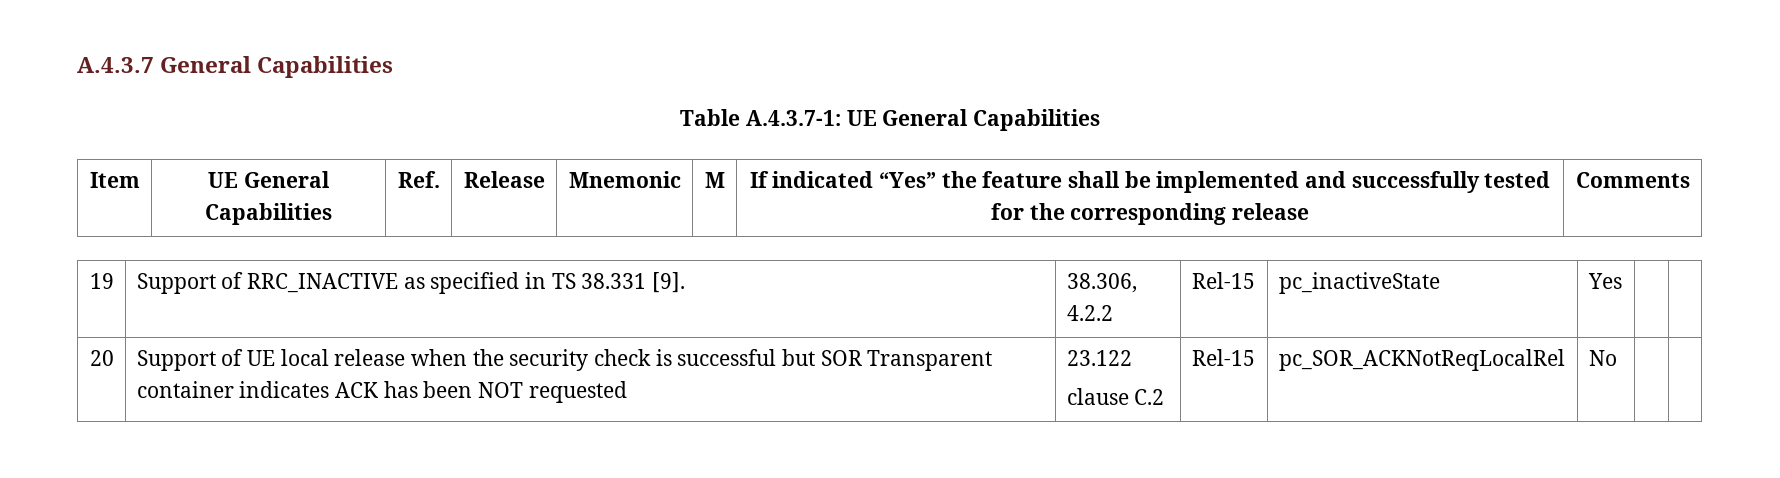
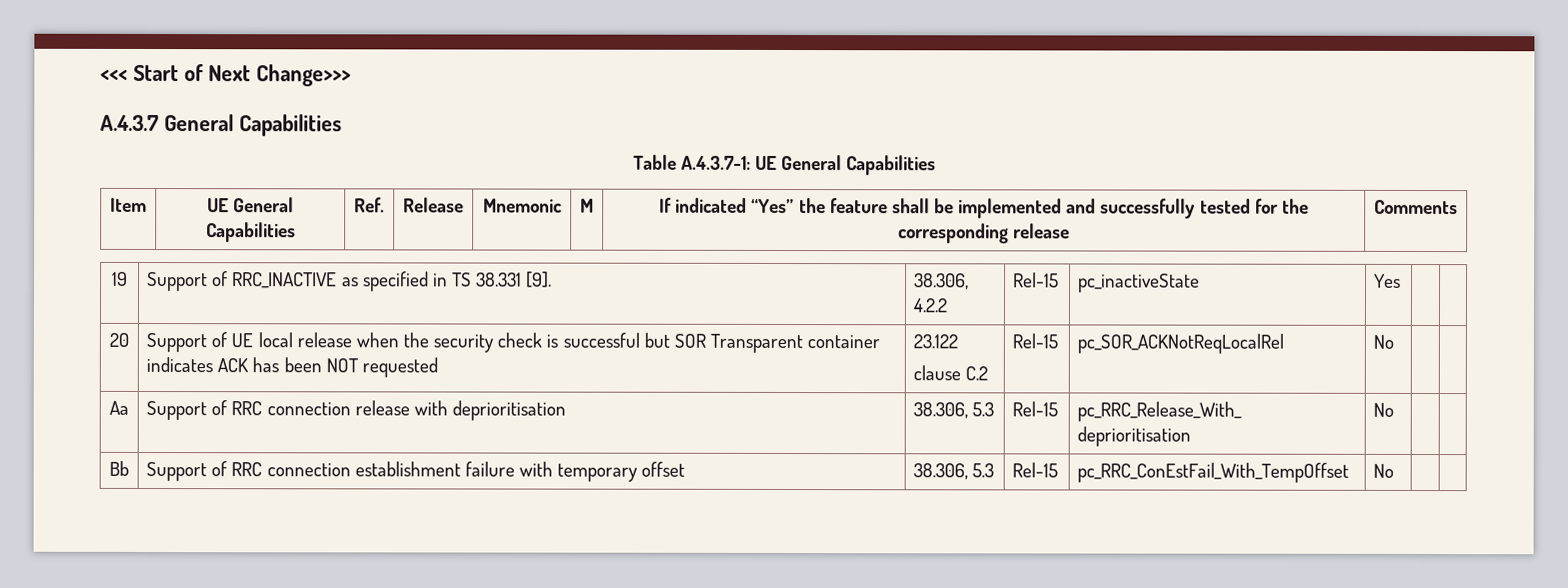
+ <<< Start of Next Change>>>
+ Aa | Support of RRC connection release with deprioritisation | 38.306, 5.3 | Rel-15 | pc_RRC_Release_With_ deprioritisation | No | |
+ Bb | Support of RRC connection establishment failure with temporary offset | 38.306, 5.3 | Rel-15 | pc_RRC_ConEstFail_With_TempOffset | No | |

